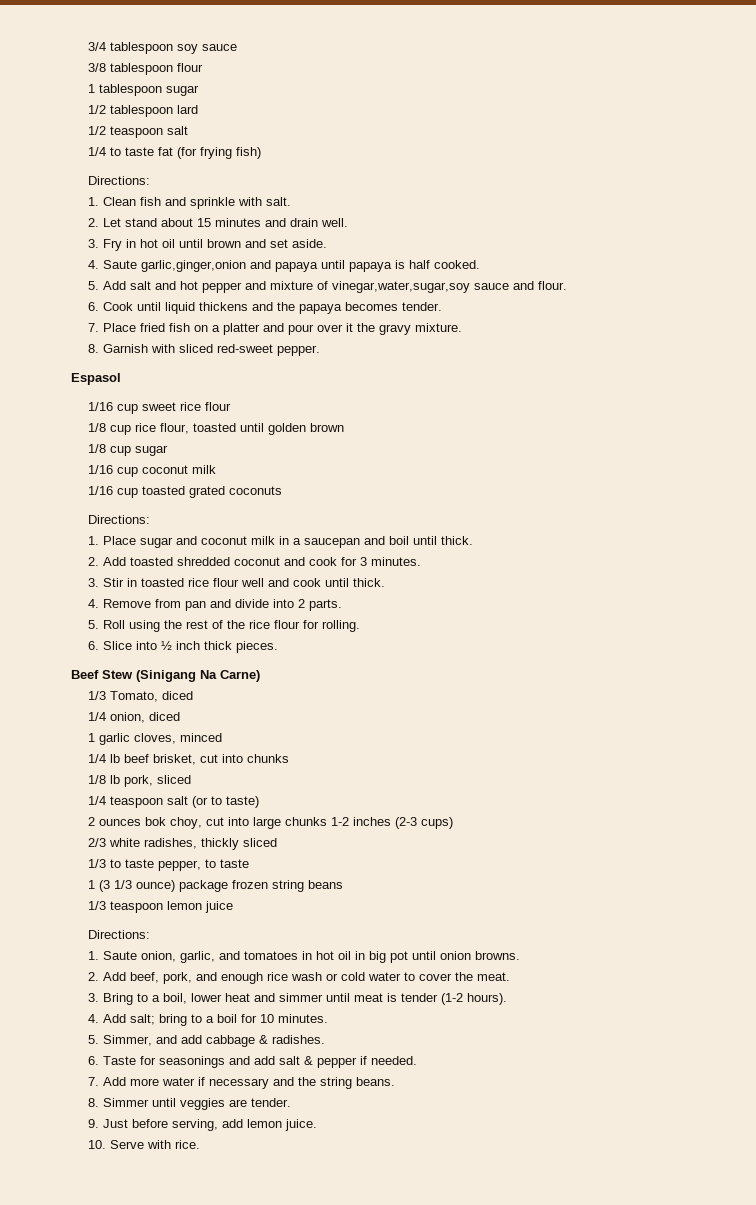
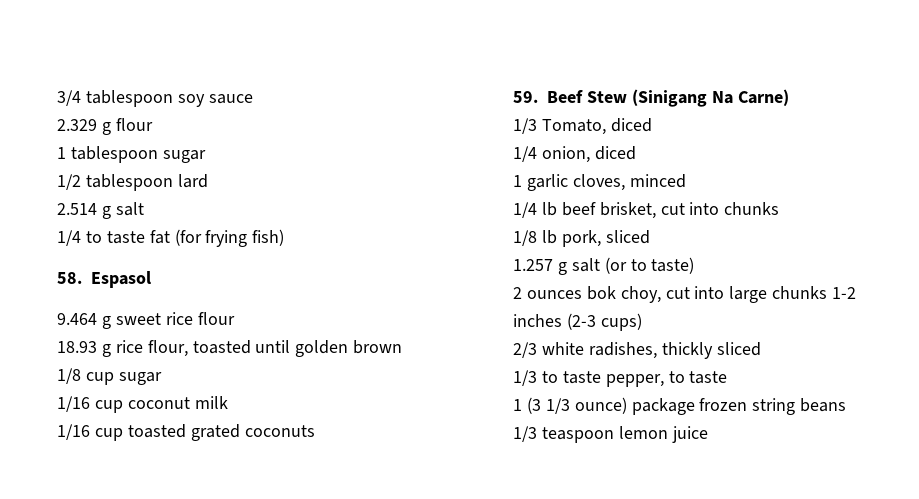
- 3/8 tablespoon flour
+ 2.329 g flour
- 1/2 teaspoon salt
+ 2.514 g salt
  1/4 to taste fat (for frying fish)
- Directions:
- 1. Clean fish and sprinkle with salt.
- 2. Let stand about 15 minutes and drain well.
- 3. Fry in hot oil until brown and set aside.
- 4. Saute garlic,ginger,onion and papaya until papaya is half cooked.
- 5. Add salt and hot pepper and mixture of vinegar,water,sugar,soy sauce and flour.
- 6. Cook until liquid thickens and the papaya becomes tender.
- 7. Place fried fish on a platter and pour over it the gravy mixture.
- 8. Garnish with sliced red-sweet pepper.
- Espasol
+ 58. Espasol
- 1/16 cup sweet rice flour
+ 9.464 g sweet rice flour
- 1/8 cup rice flour, toasted until golden brown
+ 18.93 g rice flour, toasted until golden brown
  1/16 cup toasted grated coconuts
- Directions:
- 1. Place sugar and coconut milk in a saucepan and boil until thick.
- 2. Add toasted shredded coconut and cook for 3 minutes.
- 3. Stir in toasted rice flour well and cook until thick.
- 4. Remove from pan and divide into 2 parts.
- 5. Roll using the rest of the rice flour for rolling.
- 6. Slice into ½ inch thick pieces.
- Beef Stew (Sinigang Na Carne)
+ 59. Beef Stew (Sinigang Na Carne)
- 1/4 teaspoon salt (or to taste)
+ 1.257 g salt (or to taste)
  1/3 teaspoon lemon juice
- Directions:
- 1. Saute onion, garlic, and tomatoes in hot oil in big pot until onion browns.
- 2. Add beef, pork, and enough rice wash or cold water to cover the meat.
- 3. Bring to a boil, lower heat and simmer until meat is tender (1-2 hours).
- 4. Add salt; bring to a boil for 10 minutes.
- 5. Simmer, and add cabbage & radishes.
- 6. Taste for seasonings and add salt & pepper if needed.
- 7. Add more water if necessary and the string beans.
- 8. Simmer until veggies are tender.
- 9. Just before serving, add lemon juice.
- 10. Serve with rice.

